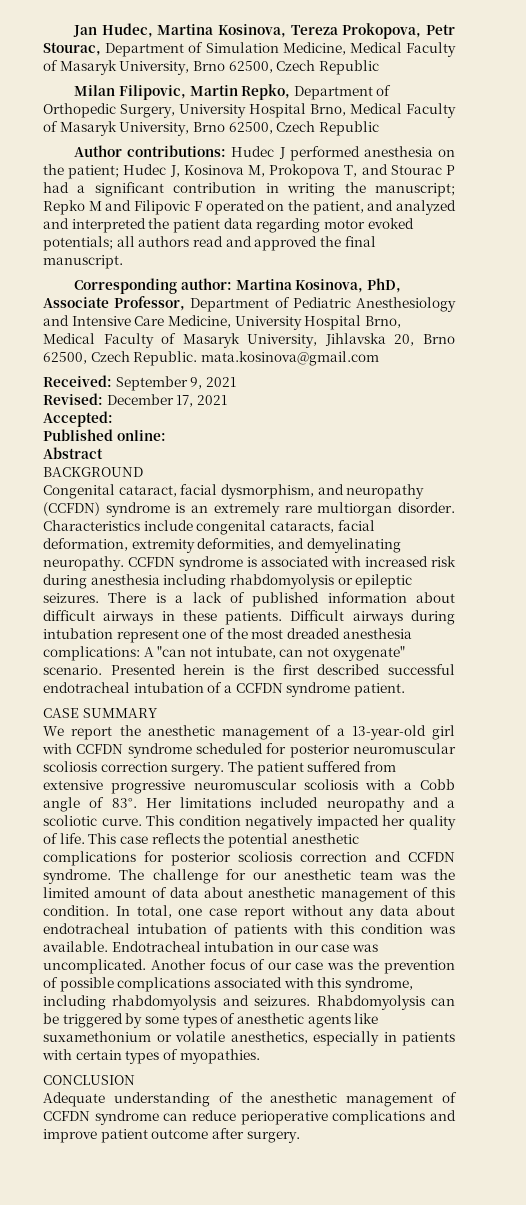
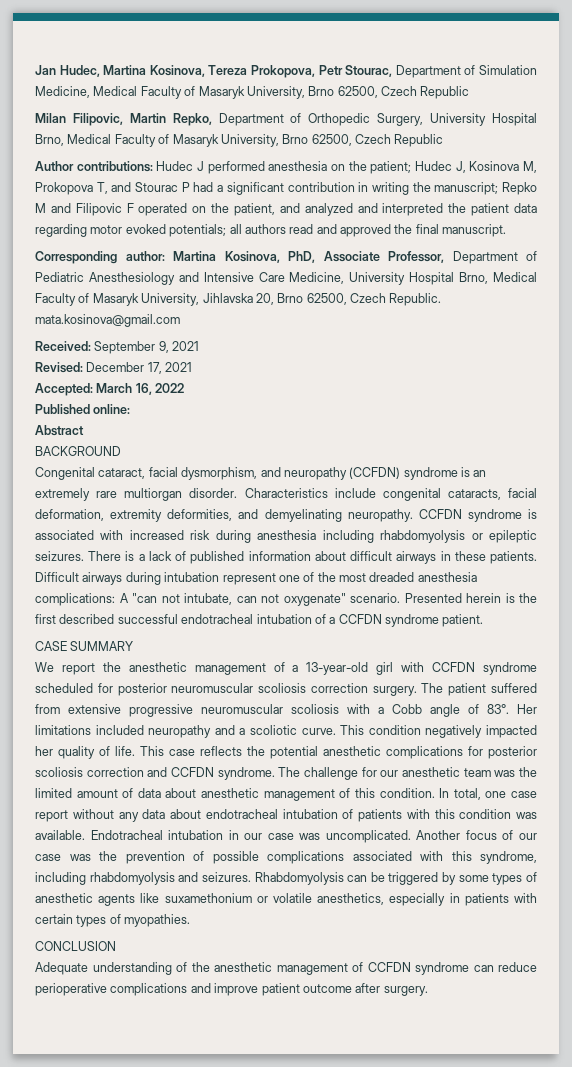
- Accepted:
+ Accepted: March 16, 2022

